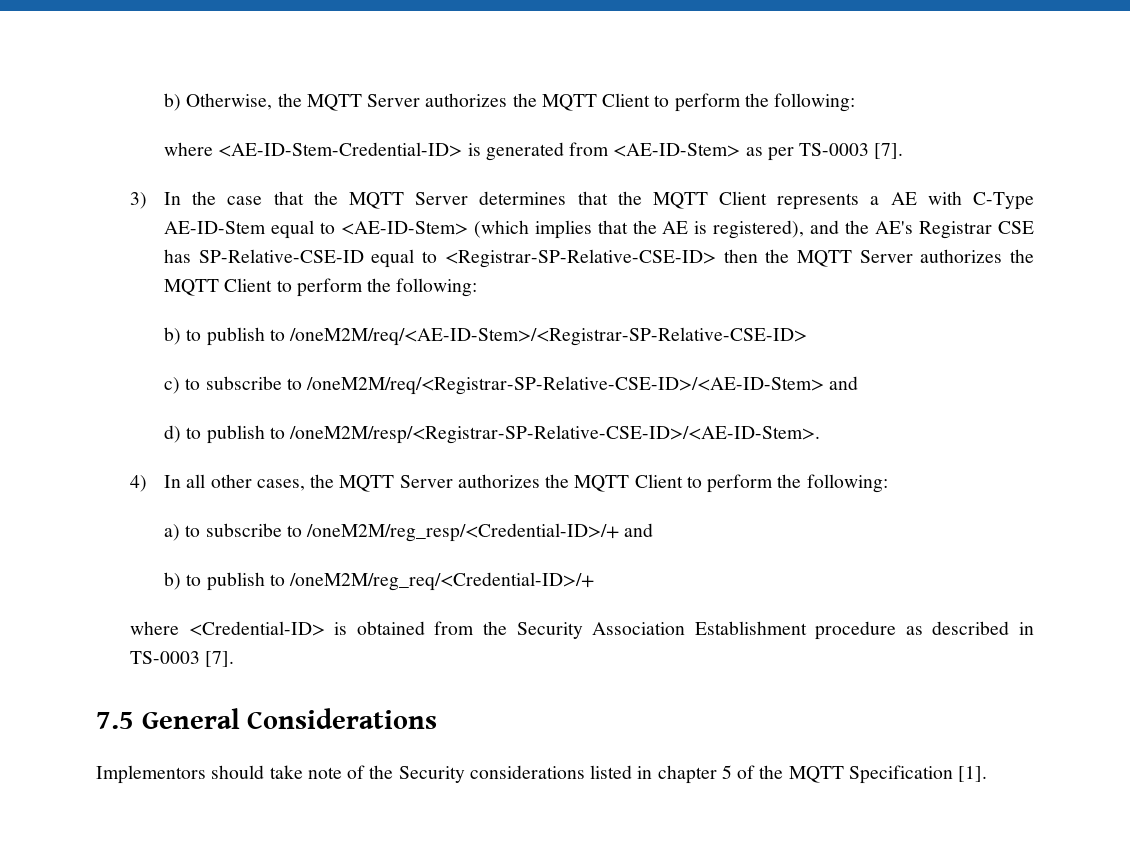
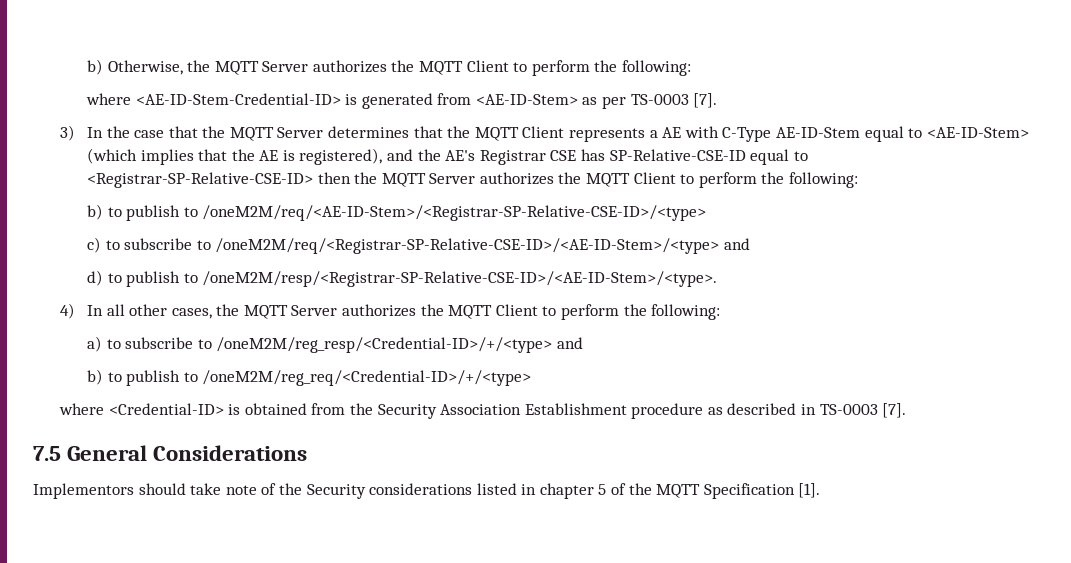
- b) to publish to /oneM2M/req/<AE-ID-Stem>/<Registrar-SP-Relative-CSE-ID>
+ b) to publish to /oneM2M/req/<AE-ID-Stem>/<Registrar-SP-Relative-CSE-ID>/<type>
- c) to subscribe to /oneM2M/req/<Registrar-SP-Relative-CSE-ID>/<AE-ID-Stem> and
+ c) to subscribe to /oneM2M/req/<Registrar-SP-Relative-CSE-ID>/<AE-ID-Stem>/<type> and
- d) to publish to /oneM2M/resp/<Registrar-SP-Relative-CSE-ID>/<AE-ID-Stem>.
+ d) to publish to /oneM2M/resp/<Registrar-SP-Relative-CSE-ID>/<AE-ID-Stem>/<type>.
- a) to subscribe to /oneM2M/reg_resp/<Credential-ID>/+ and
+ a) to subscribe to /oneM2M/reg_resp/<Credential-ID>/+/<type> and
- b) to publish to /oneM2M/reg_req/<Credential-ID>/+
+ b) to publish to /oneM2M/reg_req/<Credential-ID>/+/<type>

